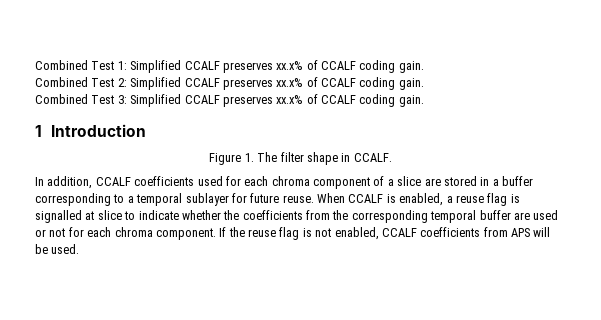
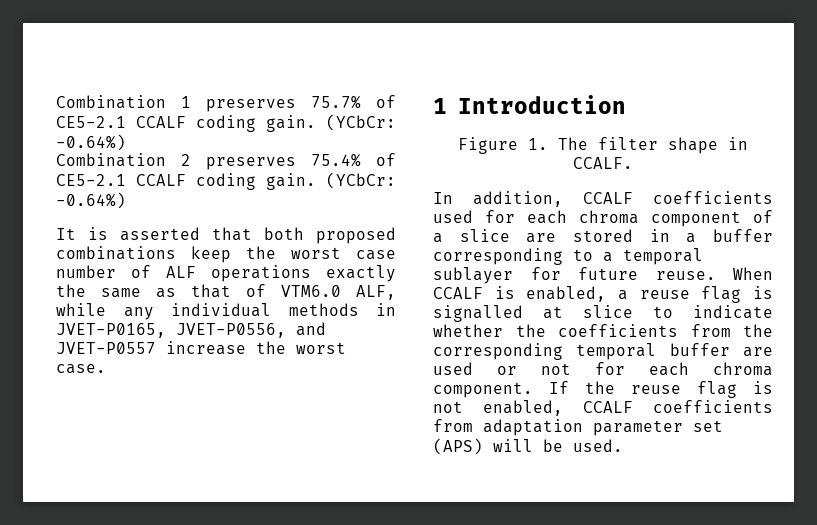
- Combined Test 1: Simplified CCALF preserves xx.x% of CCALF coding gain.
- Combined Test 2: Simplified CCALF preserves xx.x% of CCALF coding gain.
- Combined Test 3: Simplified CCALF preserves xx.x% of CCALF coding gain.
+ Combination 1 preserves 75.7% of CE5-2.1 CCALF coding gain. (YCbCr: -0.64%)
+ Combination 2 preserves 75.4% of CE5-2.1 CCALF coding gain. (YCbCr: -0.64%)
+ It is asserted that both proposed combinations keep the worst case number of ALF operations exactly the same as that of VTM6.0 ALF, while any individual methods in JVET-P0165, JVET-P0556, and JVET-P0557 increase the worst case.
- If the reuse flag is not enabled, CCALF coefficients from APS will be used.
+ If the reuse flag is not enabled, CCALF coefficients from adaptation parameter set (APS) will be used.

